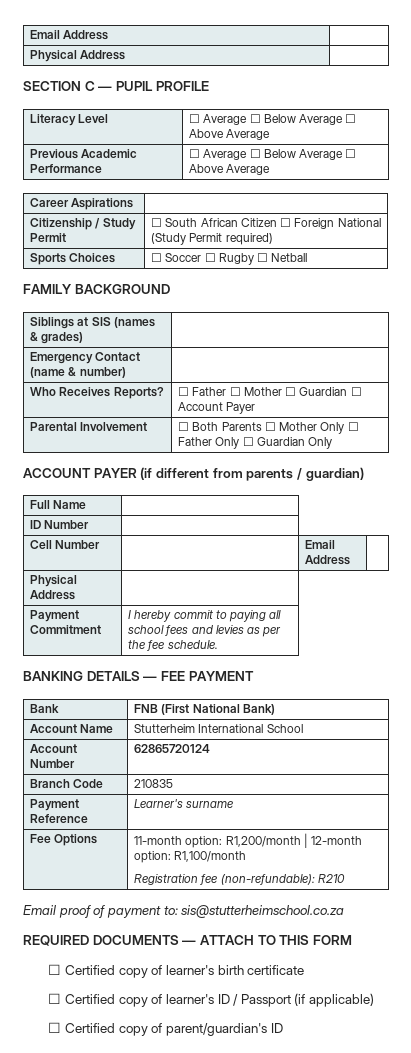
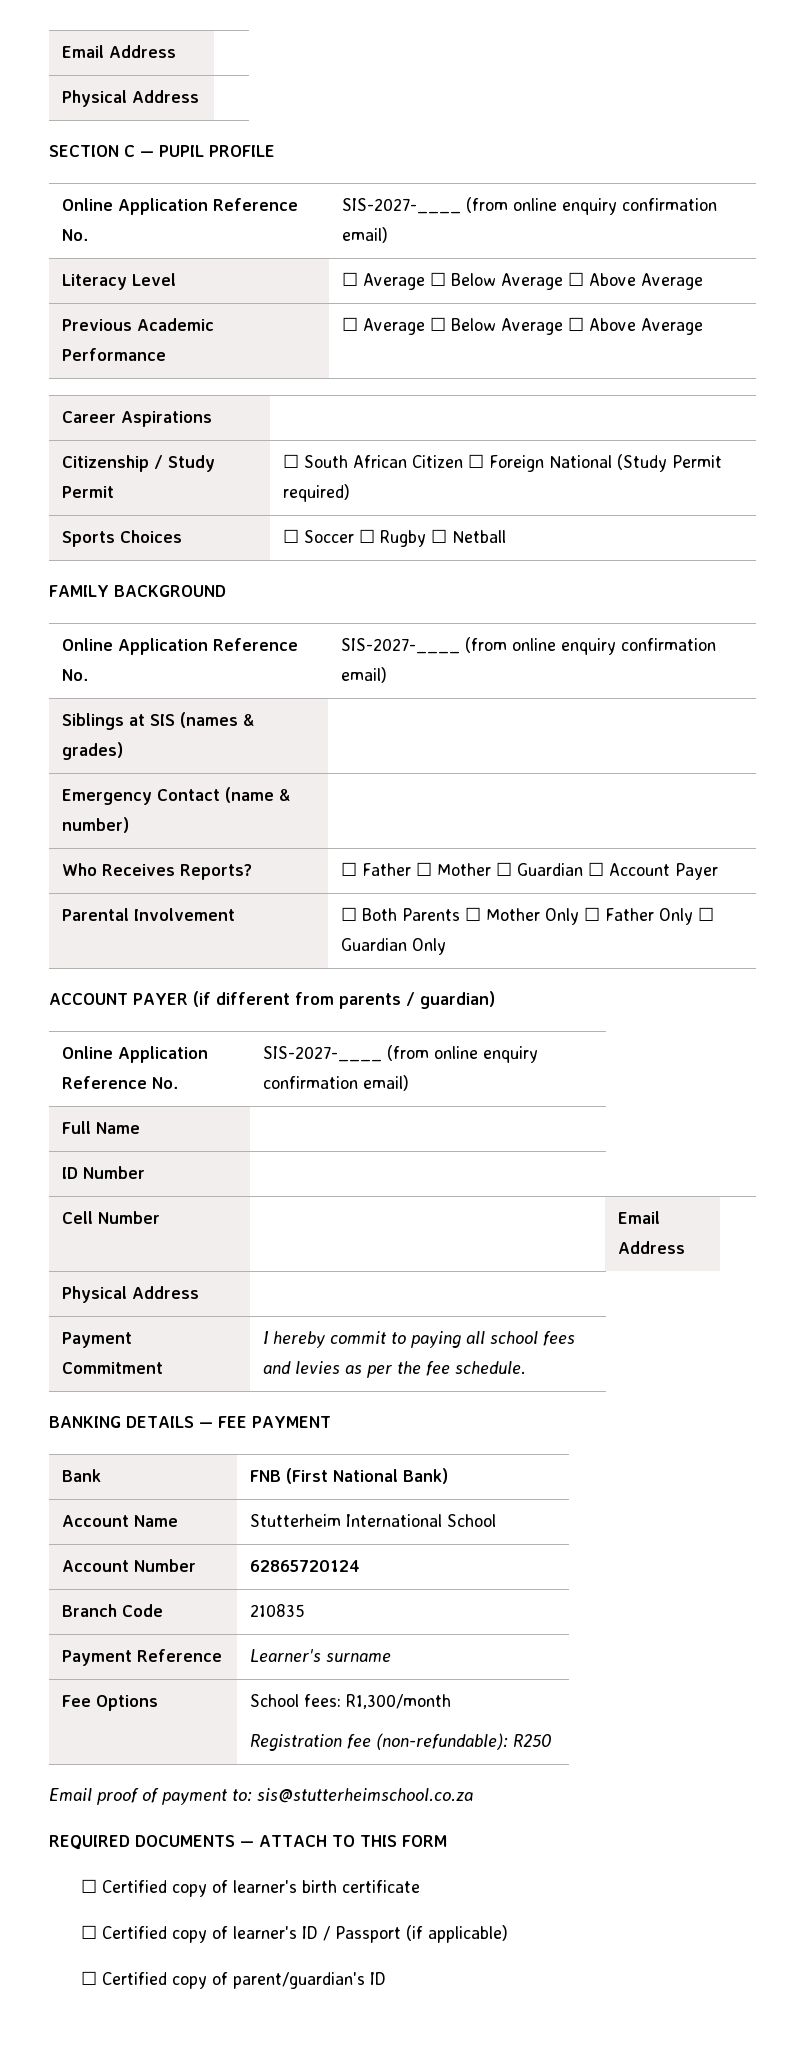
  SECTION C — PUPIL PROFILE
+ Online Application Reference No. | SIS-2027-____ (from online enquiry confirmation email)
  FAMILY BACKGROUND
+ Online Application Reference No. | SIS-2027-____ (from online enquiry confirmation email)
  ACCOUNT PAYER (if different from parents / guardian)
+ Online Application Reference No. | SIS-2027-____ (from online enquiry confirmation email)
- Fee Options | 11-month option: R1,200/month | 12-month option: R1,100/month
- Registration fee (non-refundable): R210
+ Fee Options | School fees: R1,300/month
+ Registration fee (non-refundable): R250

